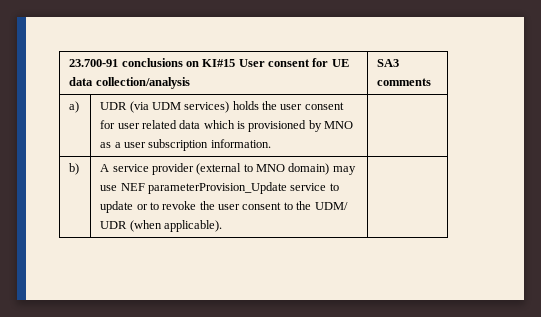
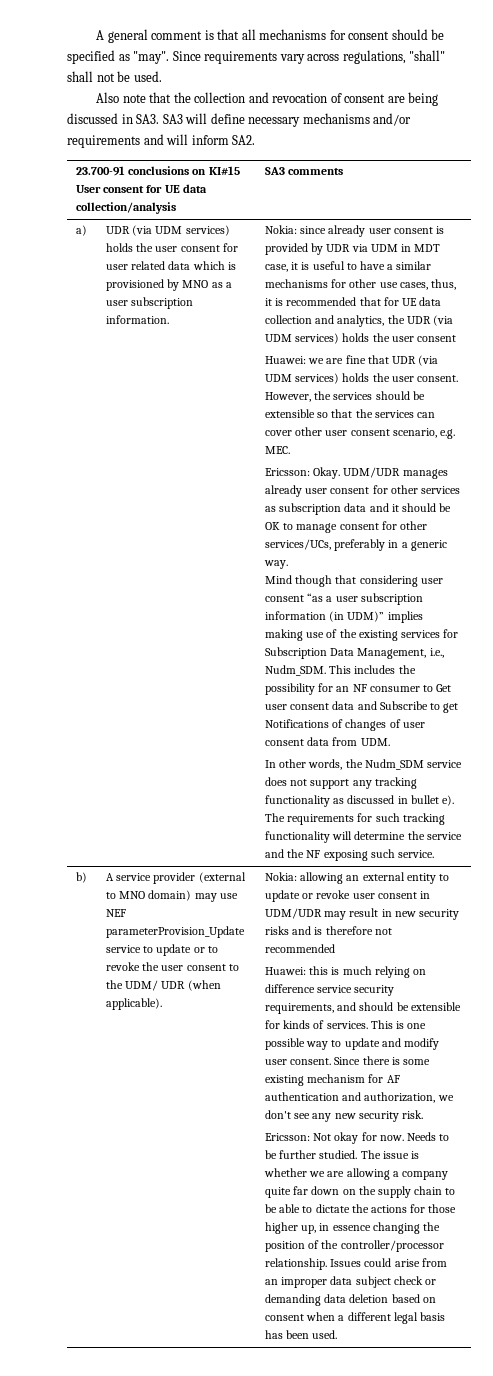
+ A general comment is that all mechanisms for consent should be specified as "may". Since requirements vary across regulations, "shall" shall not be used.
+ Also note that the collection and revocation of consent are being discussed in SA3. SA3 will define necessary mechanisms and/or requirements and will inform SA2.
+ Nokia: since already user consent is provided by UDR via UDM in MDT case, it is useful to have a similar mechanisms for other use cases, thus, it is recommended that for UE data collection and analytics, the UDR (via UDM services) holds the user consent
+ Huawei: we are fine that UDR (via UDM services) holds the user consent. However, the services should be extensible so that the services can cover other user consent scenario, e.g. MEC.
+ Ericsson: Okay. UDM/UDR manages already user consent for other services as subscription data and it should be OK to manage consent for other services/UCs, preferably in a generic way.
+ Mind though that considering user consent “as a user subscription information (in UDM)” implies making use of the existing services for Subscription Data Management, i.e., Nudm_SDM. This includes the possibility for an NF consumer to Get user consent data and Subscribe to get Notifications of changes of user consent data from UDM.
+ In other words, the Nudm_SDM service does not support any tracking functionality as discussed in bullet e). The requirements for such tracking functionality will determine the service and the NF exposing such service.
+ Nokia: allowing an external entity to update or revoke user consent in UDM/UDR may result in new security risks and is therefore not recommended
+ Huawei: this is much relying on difference service security requirements, and should be extensible for kinds of services. This is one possible way to update and modify user consent. Since there is some existing mechanism for AF authentication and authorization, we don't see any new security risk.
+ Ericsson: Not okay for now. Needs to be further studied. The issue is whether we are allowing a company quite far down on the supply chain to be able to dictate the actions for those higher up, in essence changing the position of the controller/processor relationship. Issues could arise from an improper data subject check or demanding data deletion based on consent when a different legal basis has been used.

